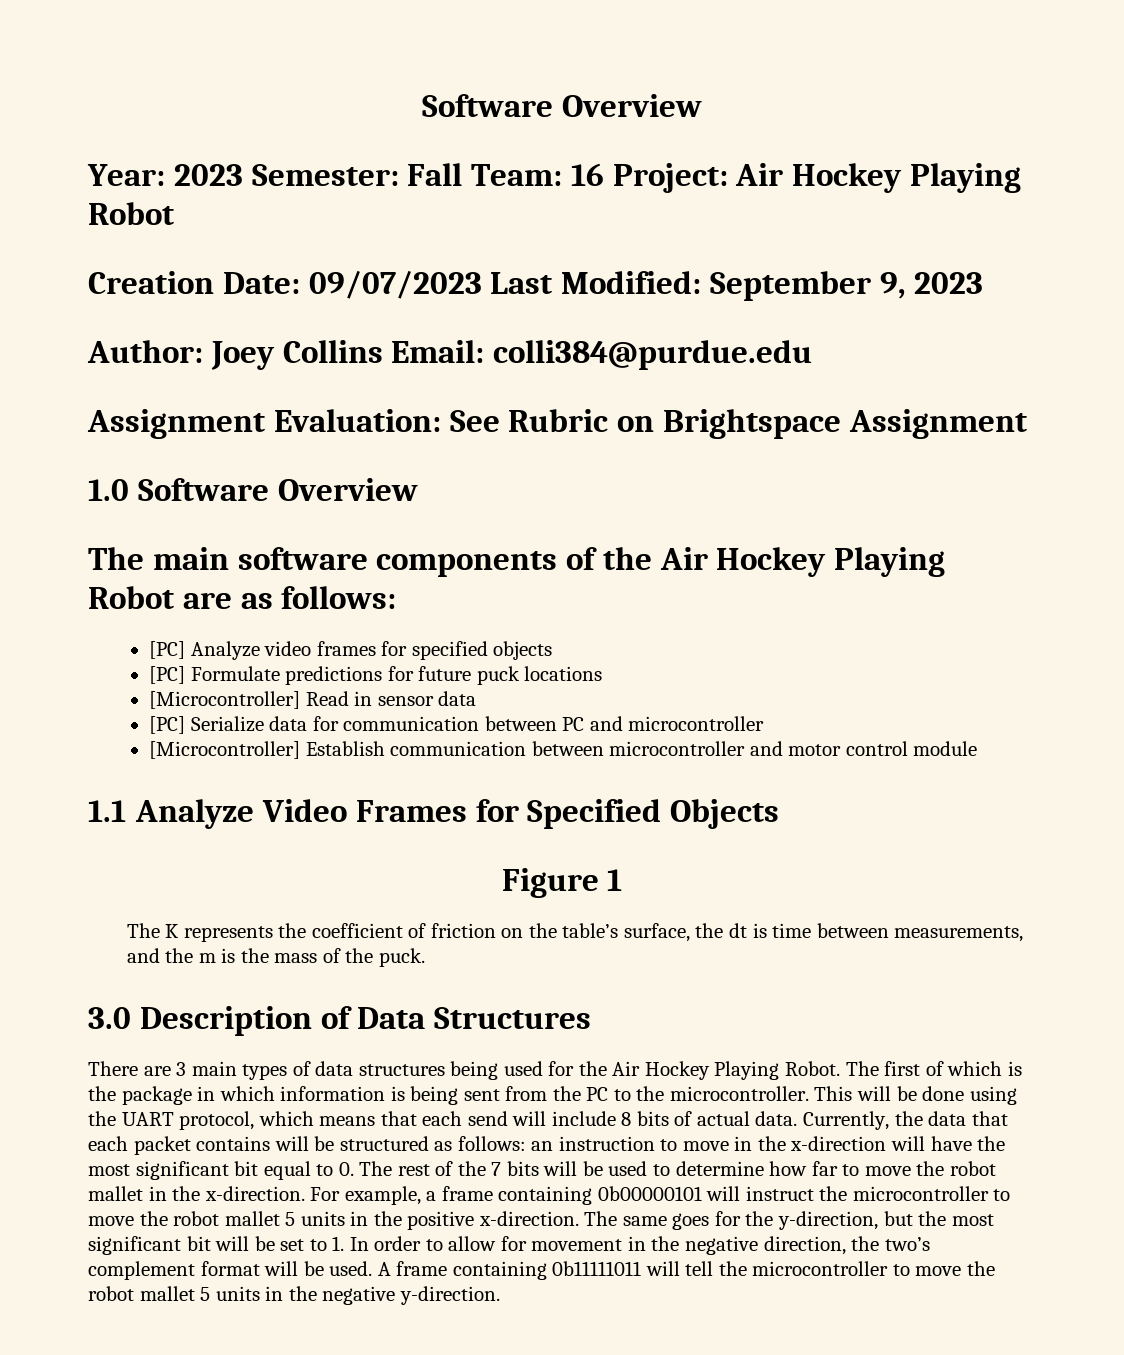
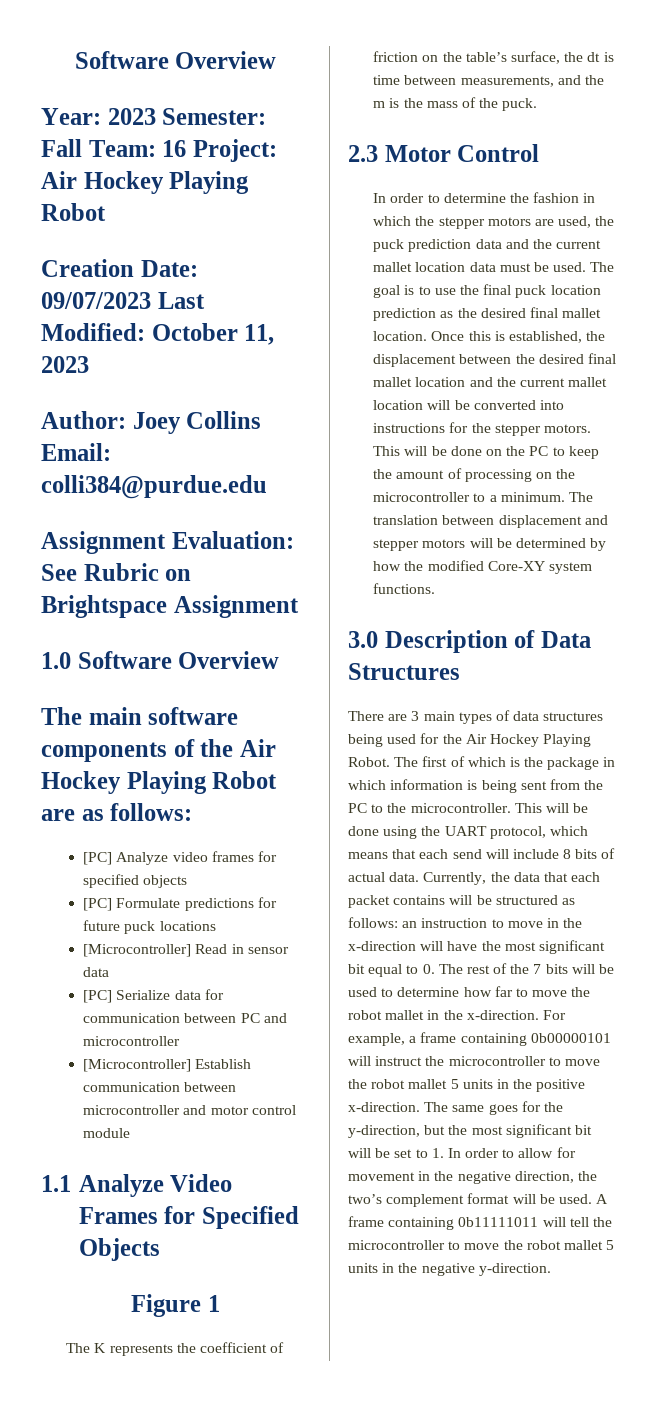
- Creation Date: 09/07/2023 Last Modified: September 9, 2023
+ Creation Date: 09/07/2023 Last Modified: October 11, 2023
+ 2.3 Motor Control
+ In order to determine the fashion in which the stepper motors are used, the puck prediction data and the current mallet location data must be used. The goal is to use the final puck location prediction as the desired final mallet location. Once this is established, the displacement between the desired final mallet location and the current mallet location will be converted into instructions for the stepper motors. This will be done on the PC to keep the amount of processing on the microcontroller to a minimum. The translation between displacement and stepper motors will be determined by how the modified Core-XY system functions.

